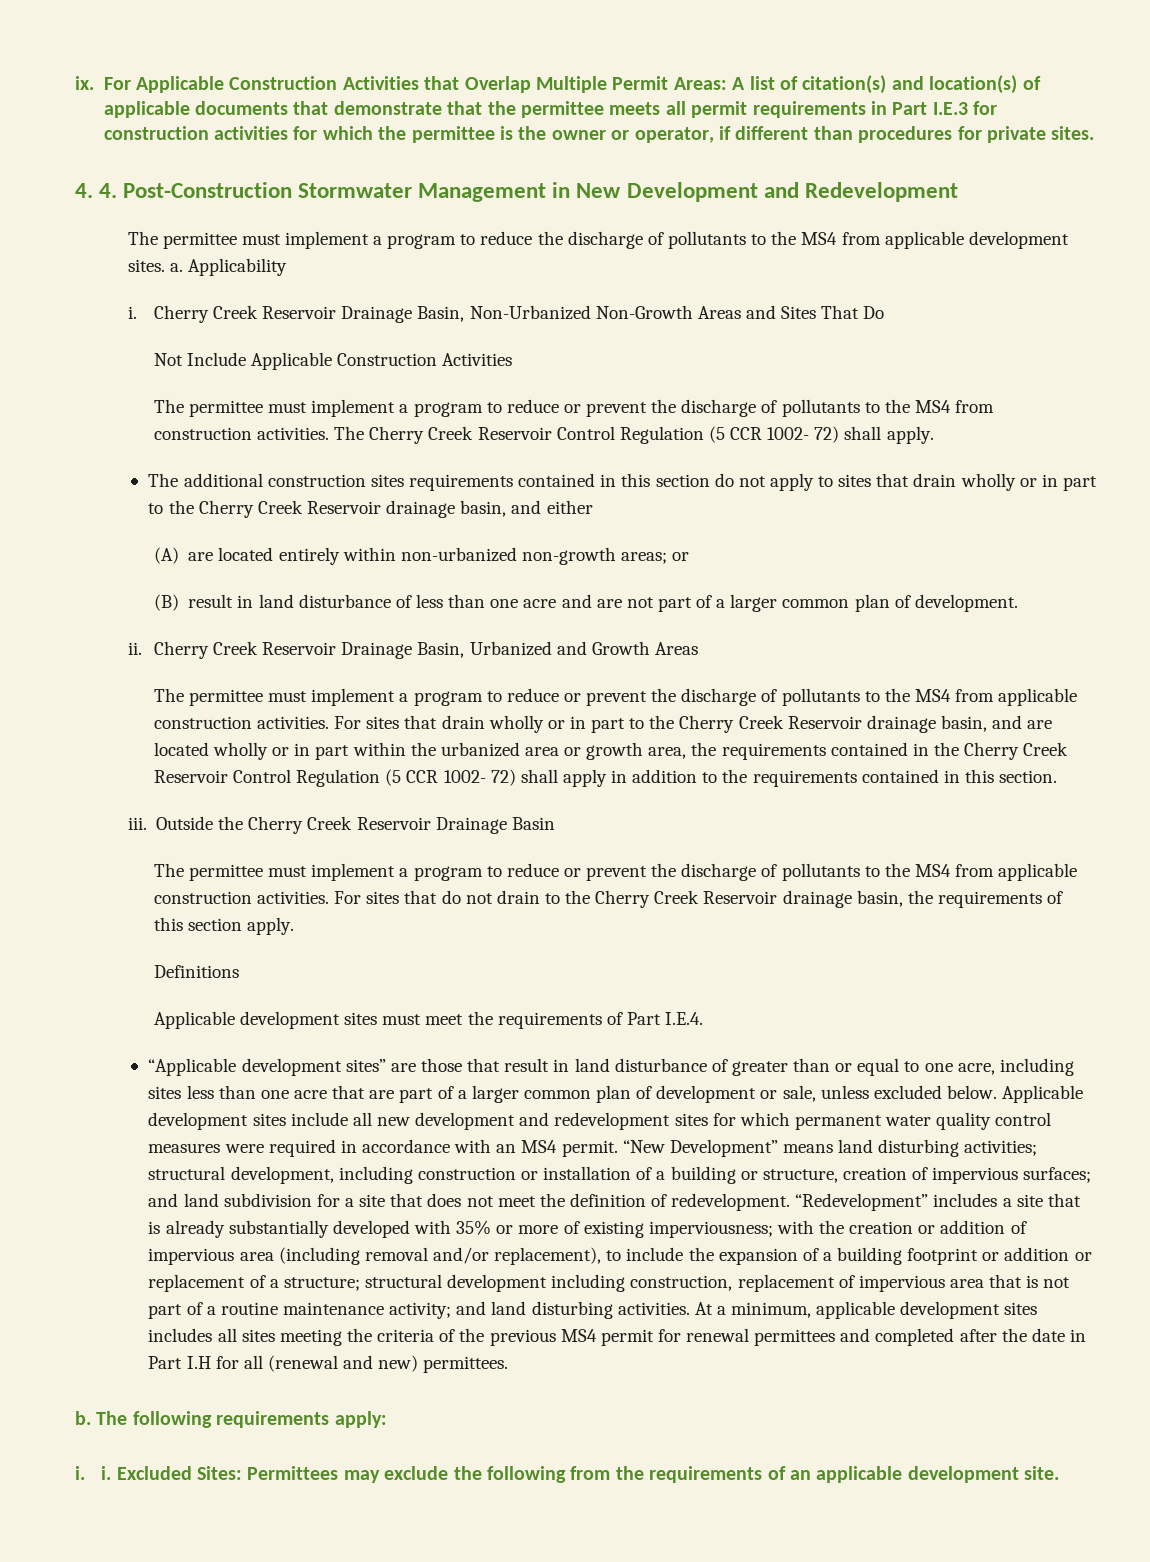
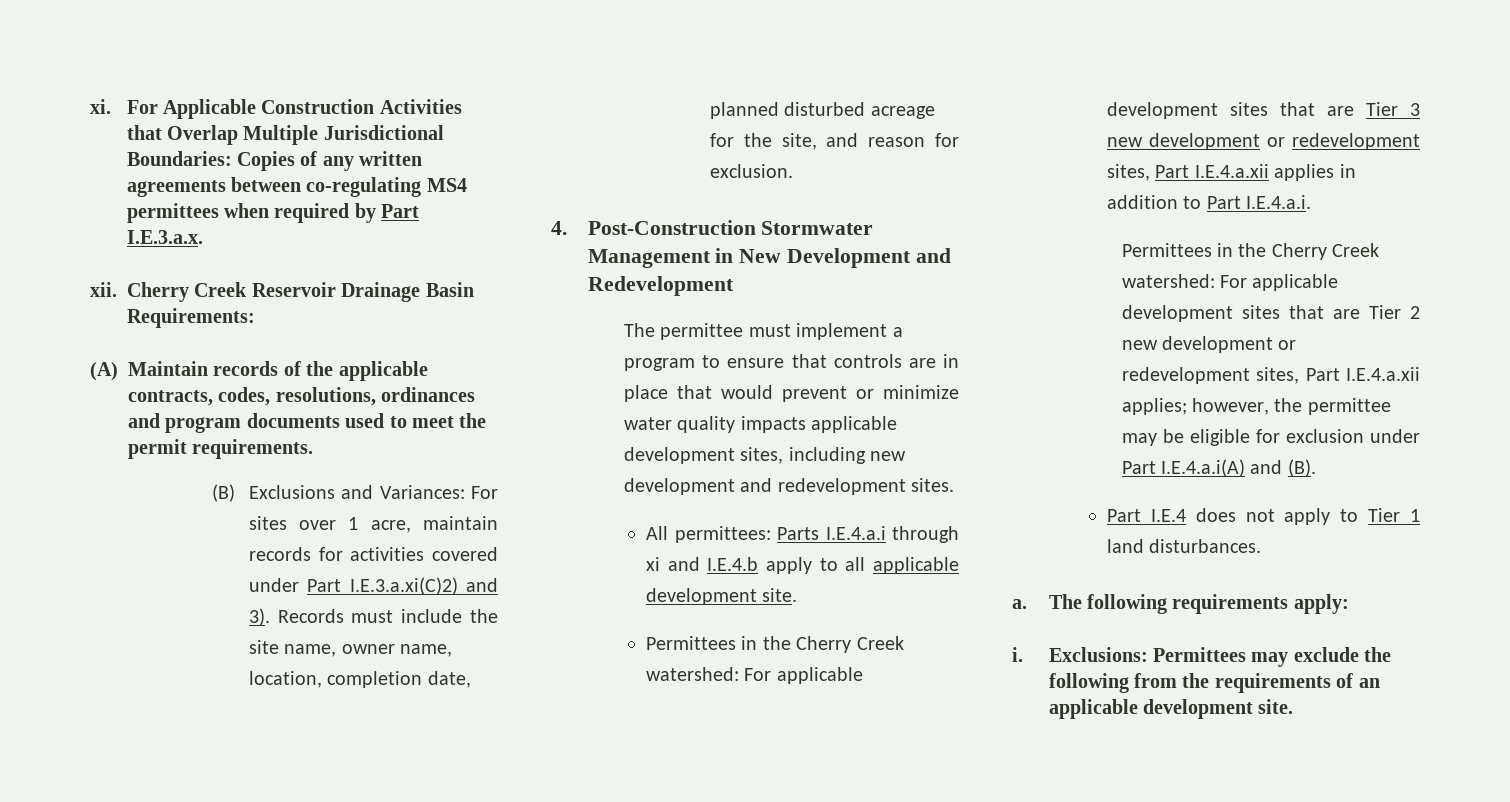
- ix.
+ xi.
- For Applicable Construction Activities that Overlap Multiple Permit Areas: A list of citation(s) and location(s) of applicable documents that demonstrate that the permittee meets all permit requirements in Part I.E.3 for construction activities for which the permittee is the owner or operator, if different than procedures for private sites.
- 4. 4. Post-Construction Stormwater Management in New Development and Redevelopment
+ For Applicable Construction Activities that Overlap Multiple Jurisdictional Boundaries: Copies of any written agreements between co-regulating MS4 permittees when required by Part I.E.3.a.x.
+ xii. Cherry Creek Reservoir Drainage Basin Requirements:
+ (A) Maintain records of the applicable contracts, codes, resolutions, ordinances and program documents used to meet the permit requirements.
+ (B) Exclusions and Variances: For sites over 1 acre, maintain records for activities covered under Part I.E.3.a.xi(C)2) and 3). Records must include the site name, owner name, location, completion date, planned disturbed acreage for the site, and reason for exclusion.
+ 4. Post-Construction Stormwater Management in New Development and Redevelopment
- The permittee must implement a program to reduce the discharge of pollutants to the MS4 from applicable development sites. a. Applicability
- i. Cherry Creek Reservoir Drainage Basin, Non-Urbanized Non-Growth Areas and Sites That Do
- Not Include Applicable Construction Activities
- The permittee must implement a program to reduce or prevent the discharge of pollutants to the MS4 from construction activities. The Cherry Creek Reservoir Control Regulation (5 CCR 1002- 72) shall apply.
- The additional construction sites requirements contained in this section do not apply to sites that drain wholly or in part to the Cherry Creek Reservoir drainage basin, and either
- (A) are located entirely within non-urbanized non-growth areas; or
- (B) result in land disturbance of less than one acre and are not part of a larger common plan of development.
- ii. Cherry Creek Reservoir Drainage Basin, Urbanized and Growth Areas
- The permittee must implement a program to reduce or prevent the discharge of pollutants to the MS4 from applicable construction activities. For sites that drain wholly or in part to the Cherry Creek Reservoir drainage basin, and are located wholly or in part within the urbanized area or growth area, the requirements contained in the Cherry Creek Reservoir Control Regulation (5 CCR 1002- 72) shall apply in addition to the requirements contained in this section.
- iii. Outside the Cherry Creek Reservoir Drainage Basin
- The permittee must implement a program to reduce or prevent the discharge of pollutants to the MS4 from applicable construction activities. For sites that do not drain to the Cherry Creek Reservoir drainage basin, the requirements of this section apply.
- Definitions
- Applicable development sites must meet the requirements of Part I.E.4.
- “Applicable development sites” are those that result in land disturbance of greater than or equal to one acre, including sites less than one acre that are part of a larger common plan of development or sale, unless excluded below. Applicable development sites include all new development and redevelopment sites for which permanent water quality control measures were required in accordance with an MS4 permit. “New Development” means land disturbing activities; structural development, including construction or installation of a building or structure, creation of impervious surfaces; and land subdivision for a site that does not meet the definition of redevelopment. “Redevelopment” includes a site that is already substantially developed with 35% or more of existing imperviousness; with the creation or addition of impervious area (including removal and/or replacement), to include the expansion of a building footprint or addition or replacement of a structure; structural development including construction, replacement of impervious area that is not part of a routine maintenance activity; and land disturbing activities. At a minimum, applicable development sites includes all sites meeting the criteria of the previous MS4 permit for renewal permittees and completed after the date in Part I.H for all (renewal and new) permittees.
- b.
+ The permittee must implement a program to ensure that controls are in place that would prevent or minimize water quality impacts applicable development sites, including new development and redevelopment sites.
+ All permittees: Parts I.E.4.a.i through xi and I.E.4.b apply to all applicable development site.
+ Permittees in the Cherry Creek watershed: For applicable development sites that are Tier 3 new development or redevelopment sites, Part I.E.4.a.xii applies in addition to Part I.E.4.a.i.
+ Permittees in the Cherry Creek watershed: For applicable development sites that are Tier 2 new development or redevelopment sites, Part I.E.4.a.xii applies; however, the permittee may be eligible for exclusion under Part I.E.4.a.i(A) and (B).
+ Part I.E.4 does not apply to Tier 1 land disturbances.
+ a.
- i. i. Excluded Sites: Permittees may exclude the following from the requirements of an applicable development site.
+ i. Exclusions: Permittees may exclude the following from the requirements of an applicable development site.

